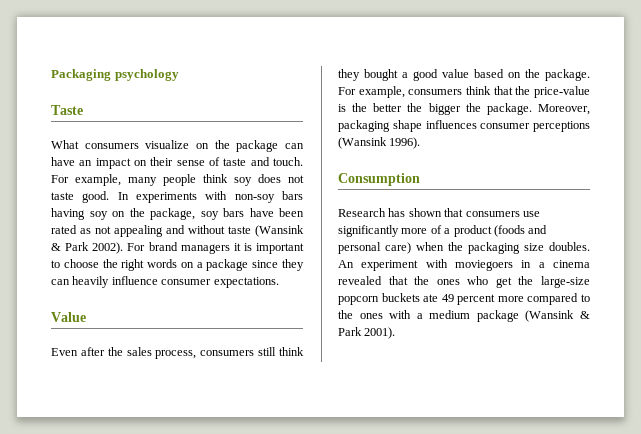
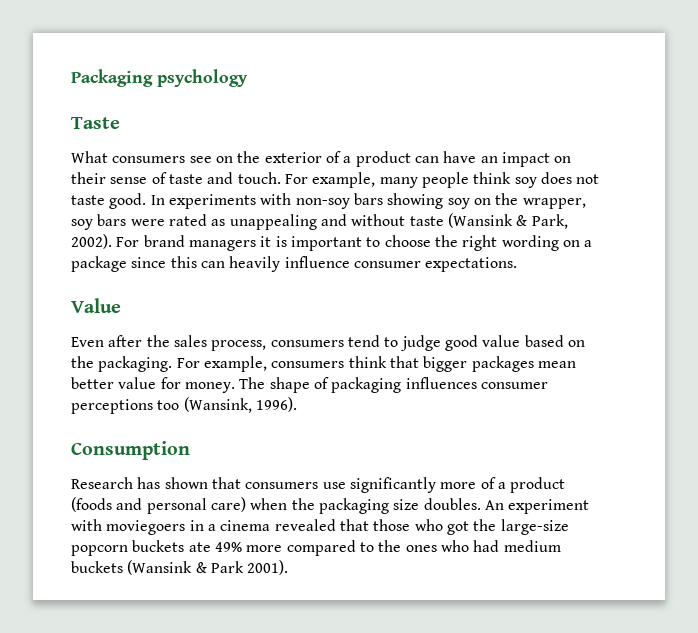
- What consumers visualize on the package can have an impact on their sense of taste and touch.
+ What consumers see on the exterior of a product can have an impact on their sense of taste and touch.
- In experiments with non-soy bars having soy on the package, soy bars have been rated as not appealing and without taste (Wansink & Park 2002).
+ In experiments with non-soy bars showing soy on the wrapper, soy bars were rated as unappealing and without taste (Wansink & Park, 2002).
- For brand managers it is important to choose the right words on a package since they can heavily influence consumer expectations.
+ For brand managers it is important to choose the right wording on a package since this can heavily influence consumer expectations.
- Even after the sales process, consumers still think they bought a good value based on the package.
+ Even after the sales process, consumers tend to judge good value based on the packaging.
- For example, consumers think that the price-value is the better the bigger the package. Moreover, packaging shape influences consumer perceptions (Wansink 1996).
+ For example, consumers think that bigger packages mean better value for money. The shape of packaging influences consumer perceptions too (Wansink, 1996).
- An experiment with moviegoers in a cinema revealed that the ones who get the large-size popcorn buckets ate 49 percent more compared to the ones with a medium package (Wansink & Park 2001).
+ An experiment with moviegoers in a cinema revealed that those who got the large-size popcorn buckets ate 49% more compared to the ones who had medium buckets (Wansink & Park 2001).

